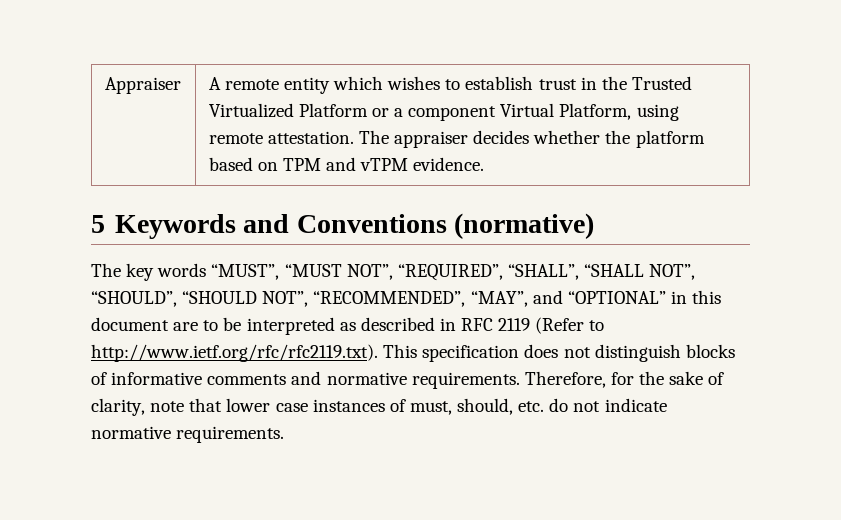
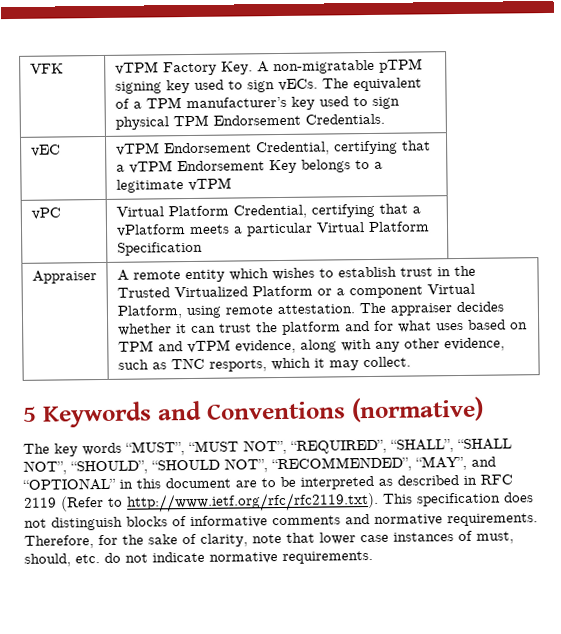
+ VFK | vTPM Factory Key. A non-migratable pTPM signing key used to sign vECs. The equivalent of a TPM manufacturer’s key used to sign physical TPM Endorsement Credentials.
+ vEC | vTPM Endorsement Credential, certifying that a vTPM Endorsement Key belongs to a legitimate vTPM
+ vPC | Virtual Platform Credential, certifying that a vPlatform meets a particular Virtual Platform Specification
- Appraiser | A remote entity which wishes to establish trust in the Trusted Virtualized Platform or a component Virtual Platform, using remote attestation. The appraiser decides whether the platform based on TPM and vTPM evidence.
+ Appraiser | A remote entity which wishes to establish trust in the Trusted Virtualized Platform or a component Virtual Platform, using remote attestation. The appraiser decides whether it can trust the platform and for what uses based on TPM and vTPM evidence, along with any other evidence, such as TNC resports, which it may collect.

